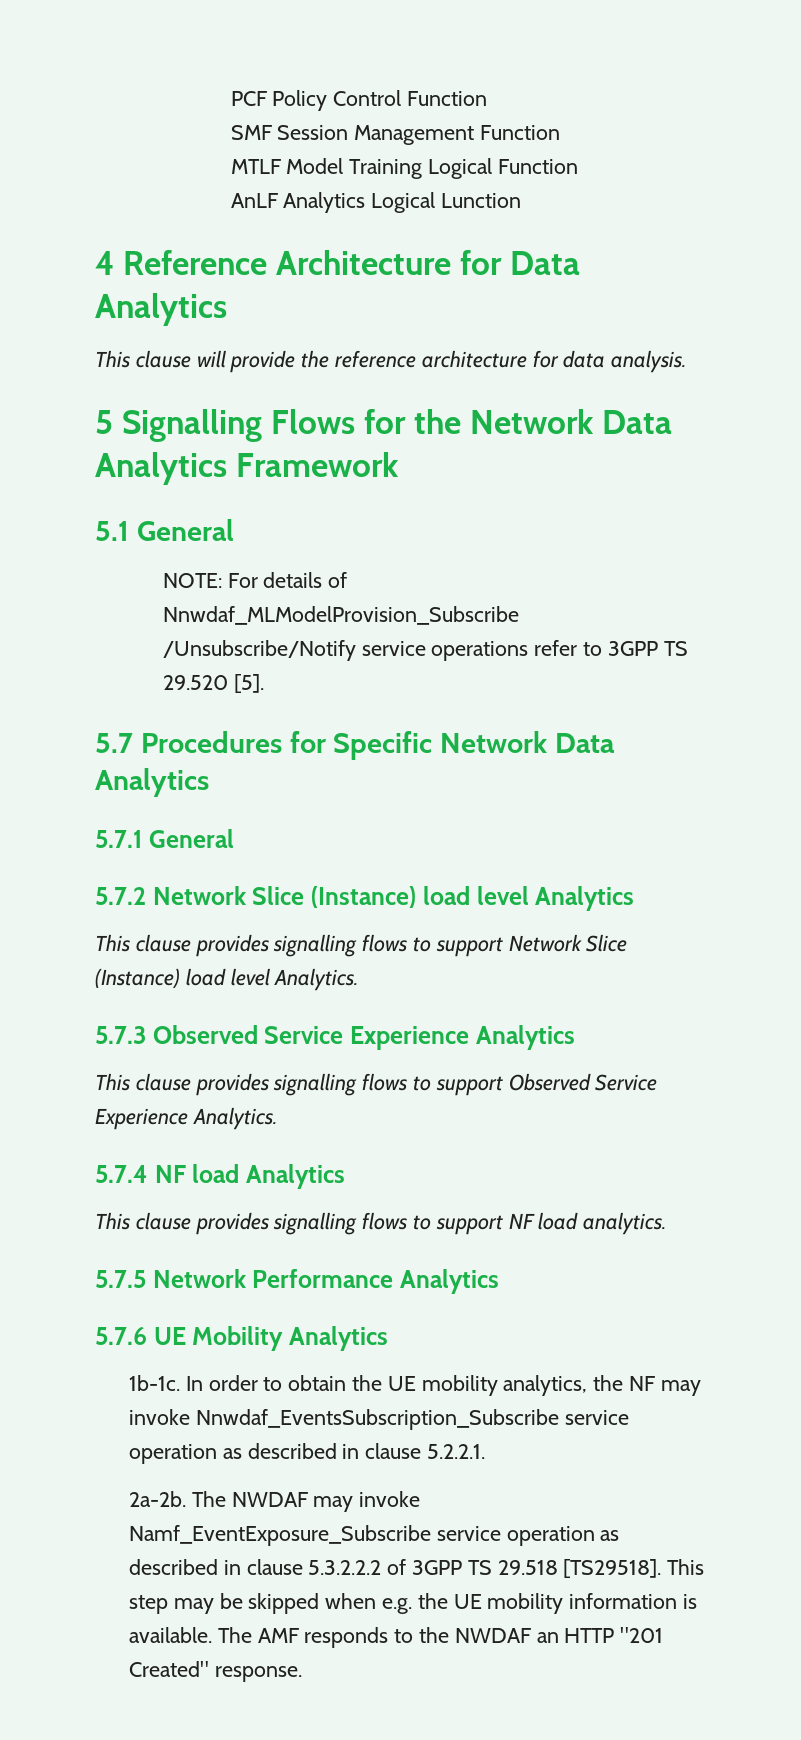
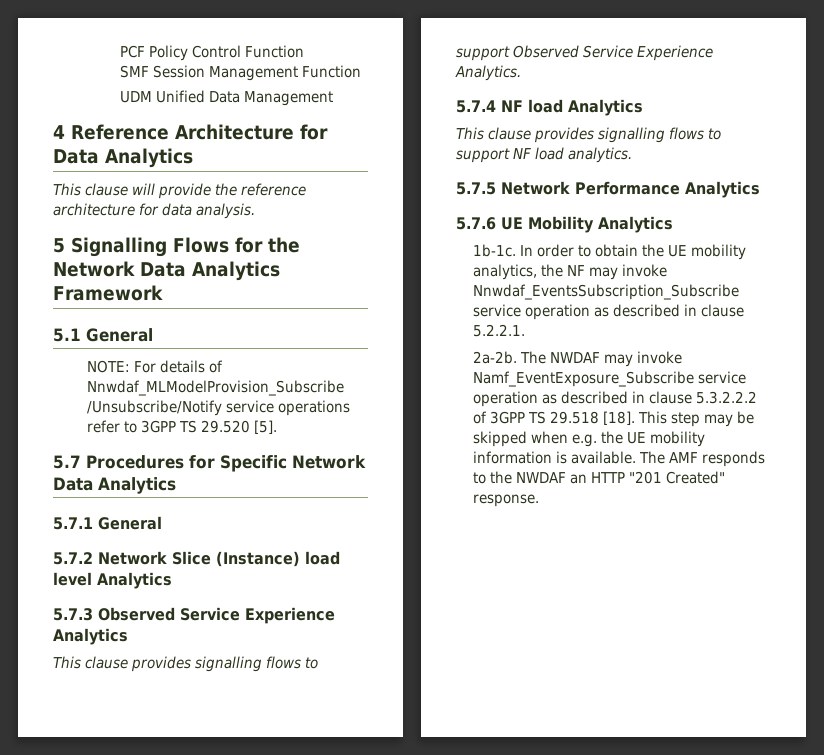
- MTLF Model Training Logical Function
- AnLF Analytics Logical Lunction
+ UDM Unified Data Management
- This clause provides signalling flows to support Network Slice (Instance) load level Analytics.
- The NWDAF may invoke Namf_EventExposure_Subscribe service operation as described in clause 5.3.2.2.2 of 3GPP TS 29.518 [TS29518].
+ The NWDAF may invoke Namf_EventExposure_Subscribe service operation as described in clause 5.3.2.2.2 of 3GPP TS 29.518 [18].

